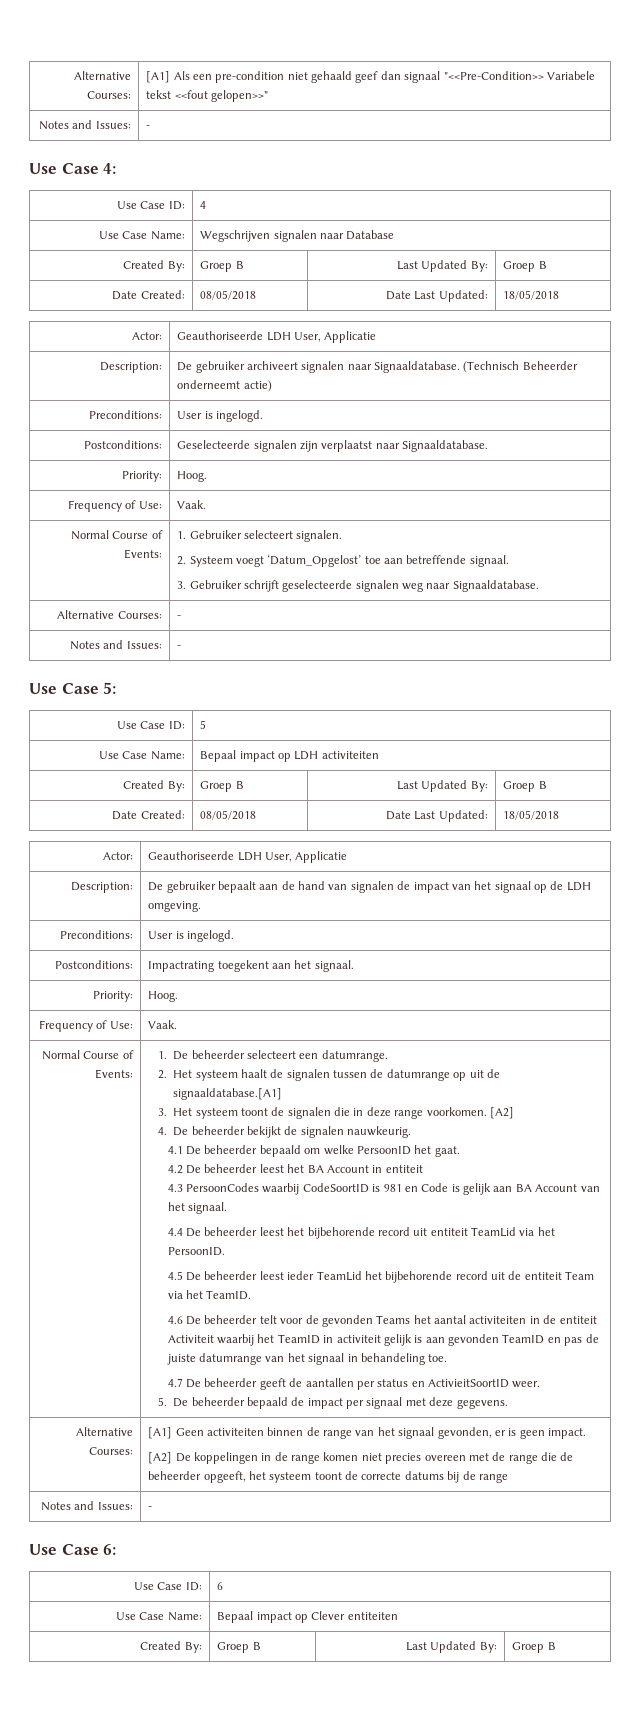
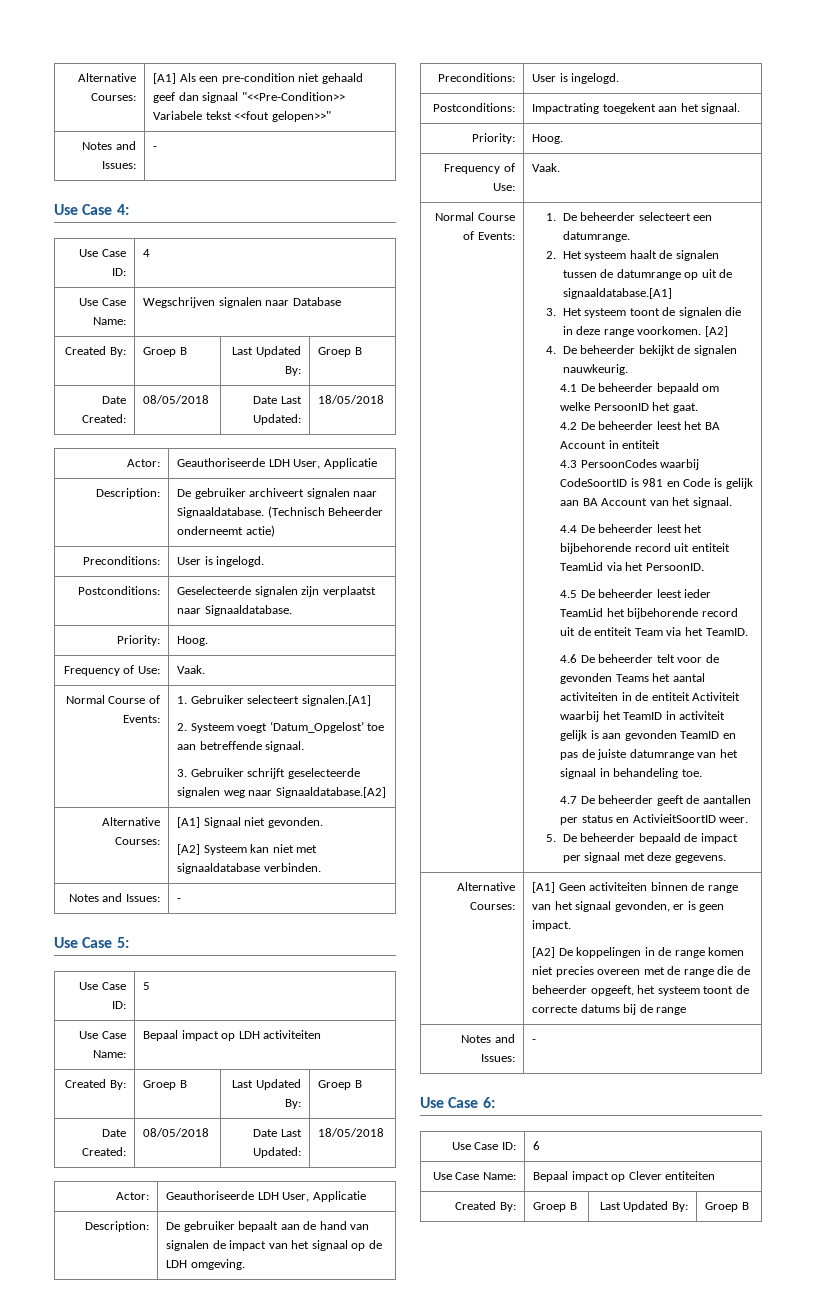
- Normal Course of Events: | 1. Gebruiker selecteert signalen.
+ Normal Course of Events: | 1. Gebruiker selecteert signalen.[A1]
  2. Systeem voegt ‘Datum_Opgelost’ toe aan betreffende signaal.
- 3. Gebruiker schrijft geselecteerde signalen weg naar Signaaldatabase.
- Alternative Courses: | -
+ 3. Gebruiker schrijft geselecteerde signalen weg naar Signaaldatabase.[A2]
+ Alternative Courses: | [A1] Signaal niet gevonden.
+ [A2] Systeem kan niet met signaaldatabase verbinden.

